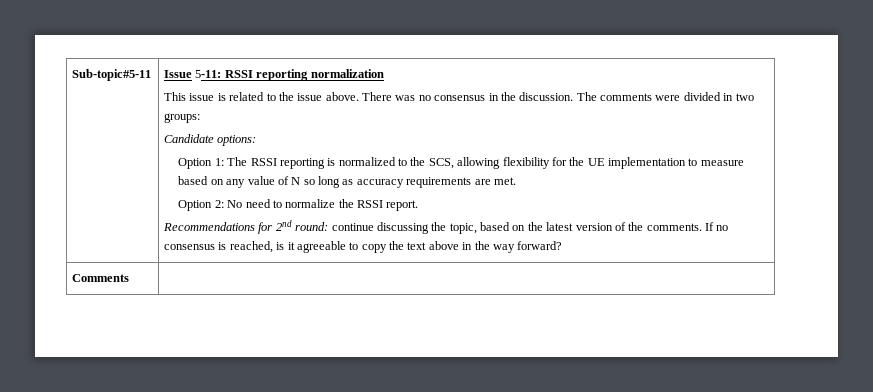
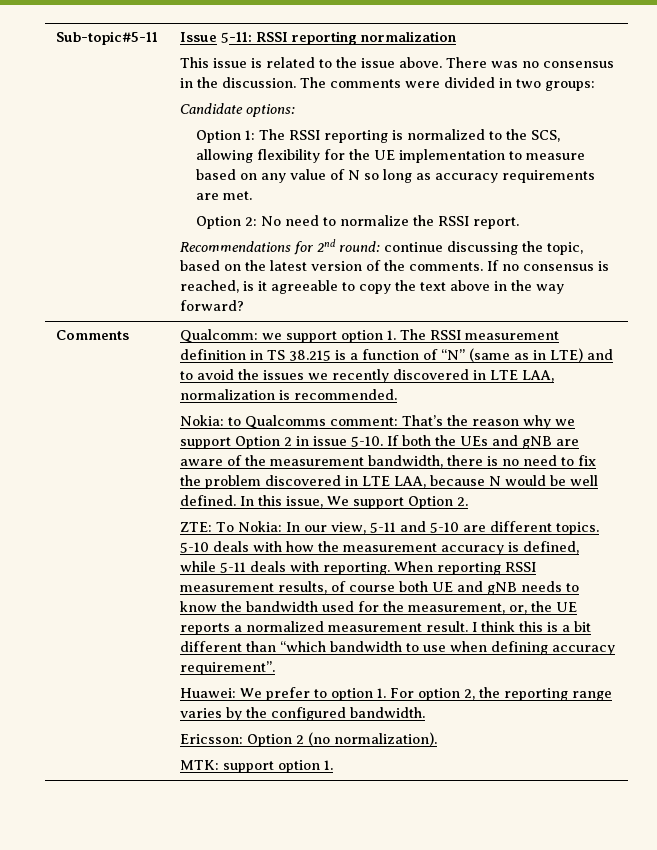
+ Qualcomm: we support option 1. The RSSI measurement definition in TS 38.215 is a function of “N” (same as in LTE) and to avoid the issues we recently discovered in LTE LAA, normalization is recommended.
+ Nokia: to Qualcomms comment: That’s the reason why we support Option 2 in issue 5-10. If both the UEs and gNB are aware of the measurement bandwidth, there is no need to fix the problem discovered in LTE LAA, because N would be well defined. In this issue, We support Option 2.
+ ZTE: To Nokia: In our view, 5-11 and 5-10 are different topics. 5-10 deals with how the measurement accuracy is defined, while 5-11 deals with reporting. When reporting RSSI measurement results, of course both UE and gNB needs to know the bandwidth used for the measurement, or, the UE reports a normalized measurement result. I think this is a bit different than “which bandwidth to use when defining accuracy requirement”.
+ Huawei: We prefer to option 1. For option 2, the reporting range varies by the configured bandwidth.
+ Ericsson: Option 2 (no normalization).
+ MTK: support option 1.

